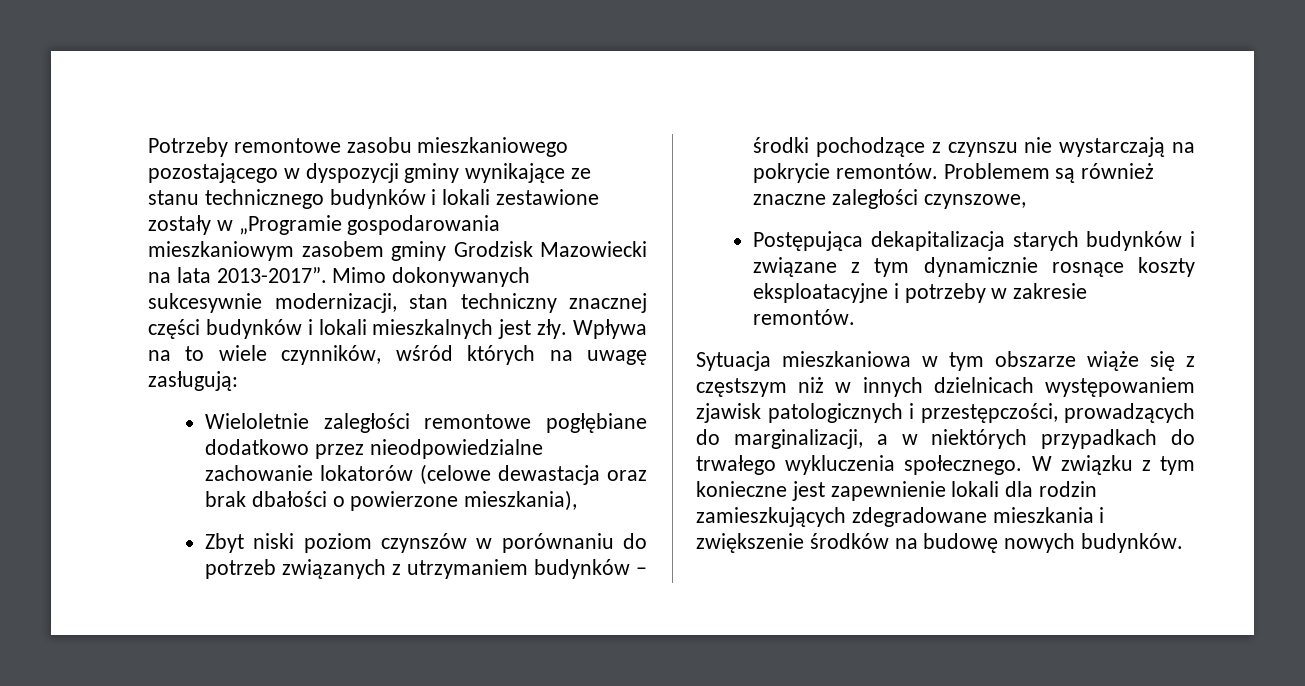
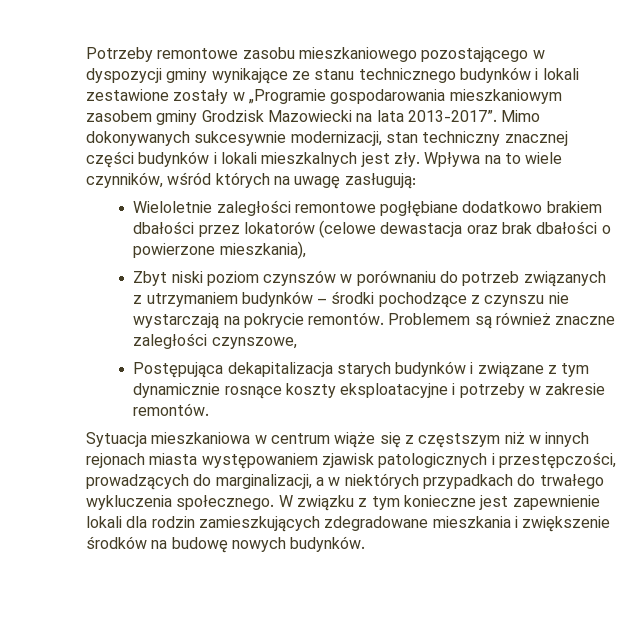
- Wieloletnie zaległości remontowe pogłębiane dodatkowo przez nieodpowiedzialne zachowanie lokatorów (celowe dewastacja oraz brak dbałości o powierzone mieszkania),
+ Wieloletnie zaległości remontowe pogłębiane dodatkowo brakiem dbałości przez lokatorów (celowe dewastacja oraz brak dbałości o powierzone mieszkania),
- Sytuacja mieszkaniowa w tym obszarze wiąże się z częstszym niż w innych dzielnicach występowaniem zjawisk patologicznych i przestępczości, prowadzących do marginalizacji, a w niektórych przypadkach do trwałego wykluczenia społecznego.
+ Sytuacja mieszkaniowa w centrum wiąże się z częstszym niż w innych rejonach miasta występowaniem zjawisk patologicznych i przestępczości, prowadzących do marginalizacji, a w niektórych przypadkach do trwałego wykluczenia społecznego.

